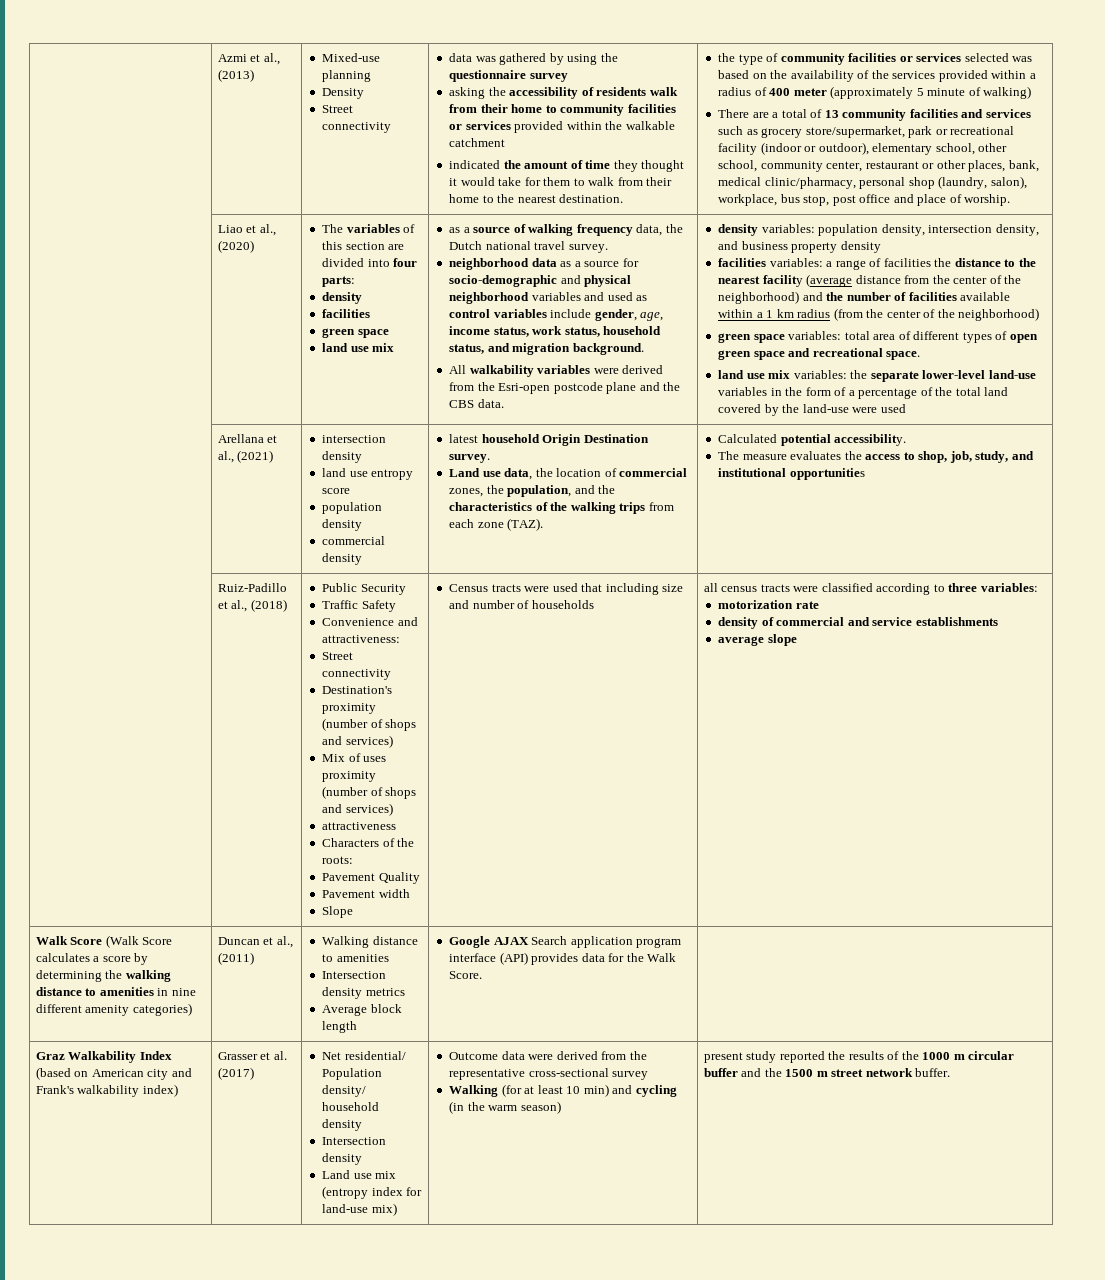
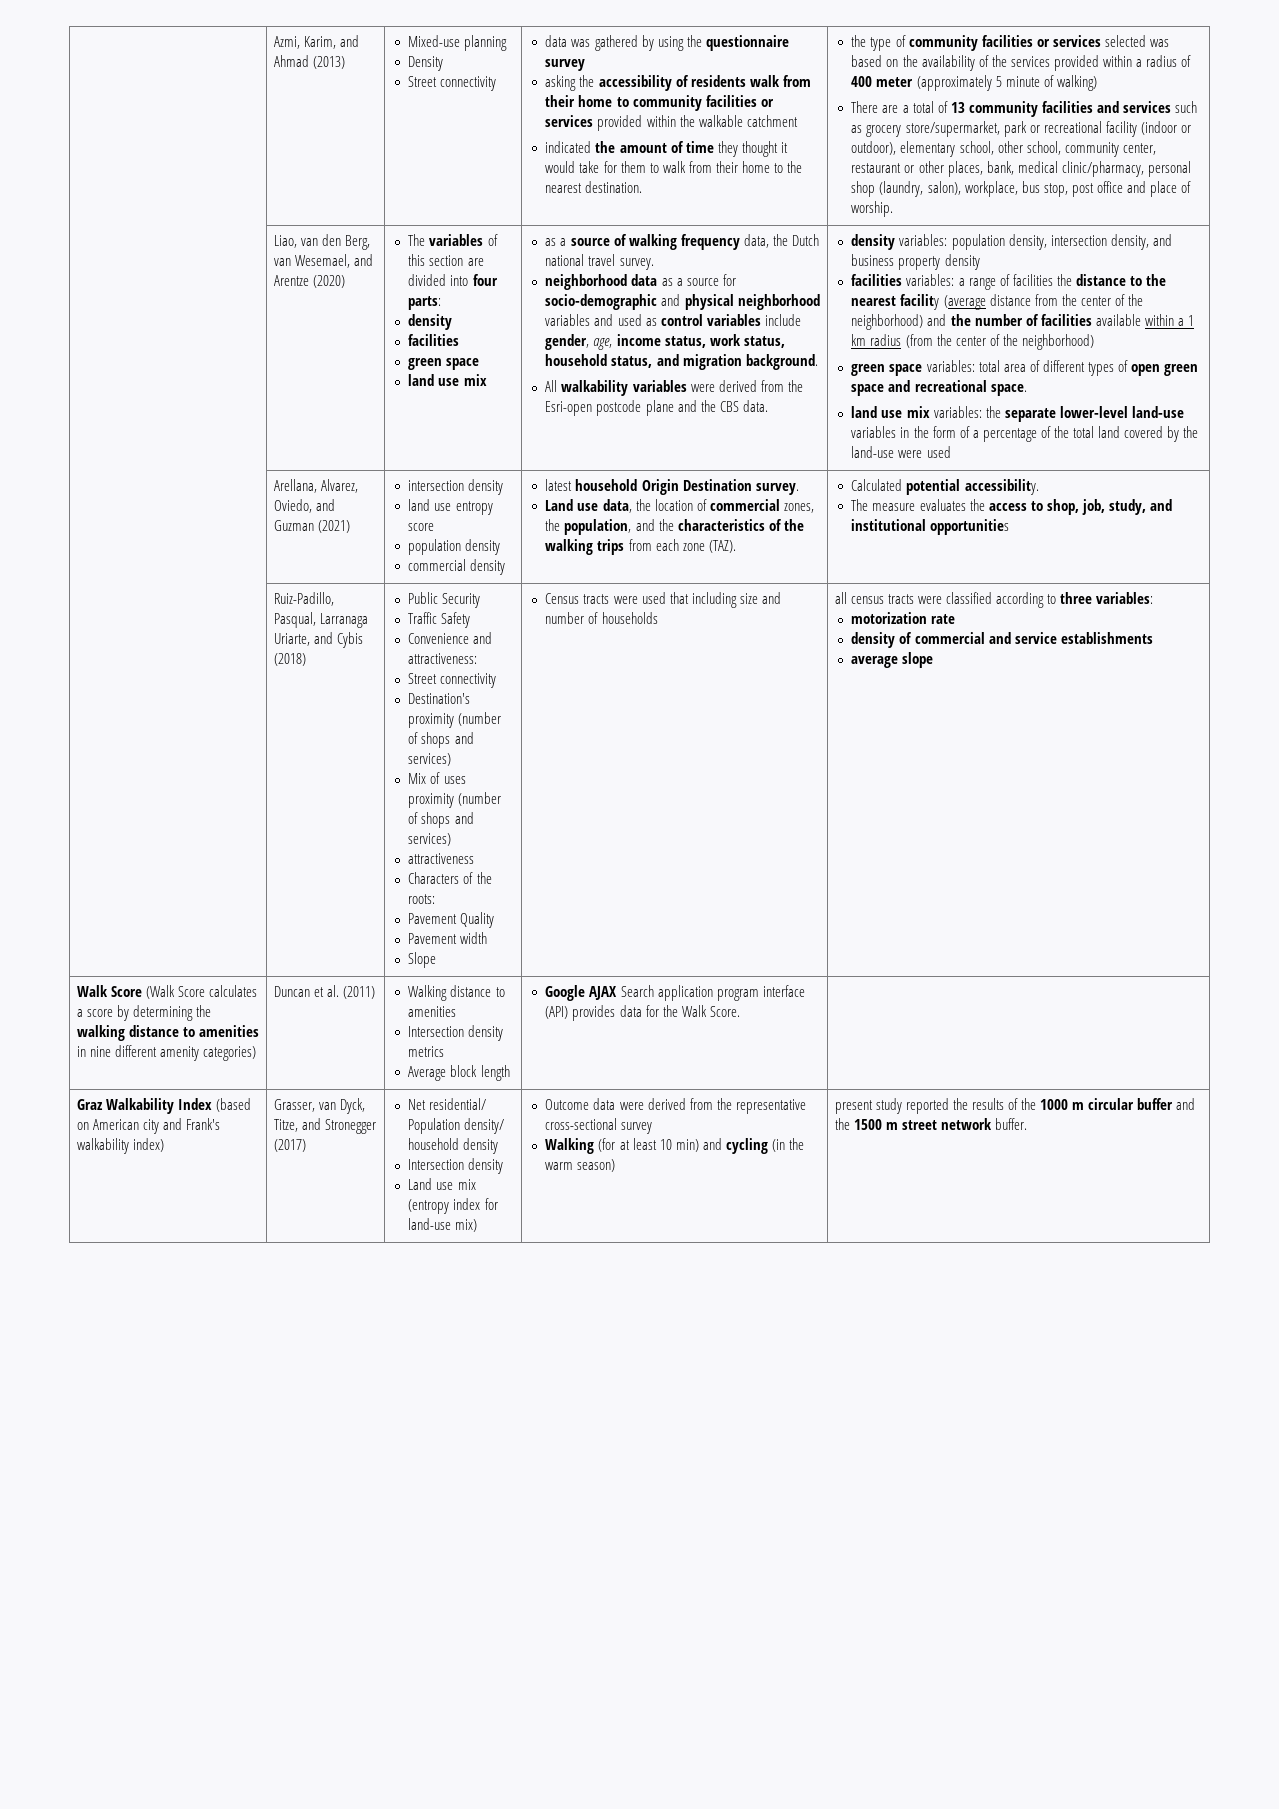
- Azmi et al., (2013)
+ Azmi, Karim, and Ahmad (2013)
- Liao et al., (2020)
+ Liao, van den Berg, van Wesemael, and Arentze (2020)
- Arellana et al., (2021)
+ Arellana, Alvarez, Oviedo, and Guzman (2021)
- Ruiz-Padillo et al., (2018)
+ Ruiz-Padillo, Pasqual, Larranaga Uriarte, and Cybis (2018)
- Duncan et al., (2011)
+ Duncan et al. (2011)
- Grasser et al. (2017)
+ Grasser, van Dyck, Titze, and Stronegger (2017)

